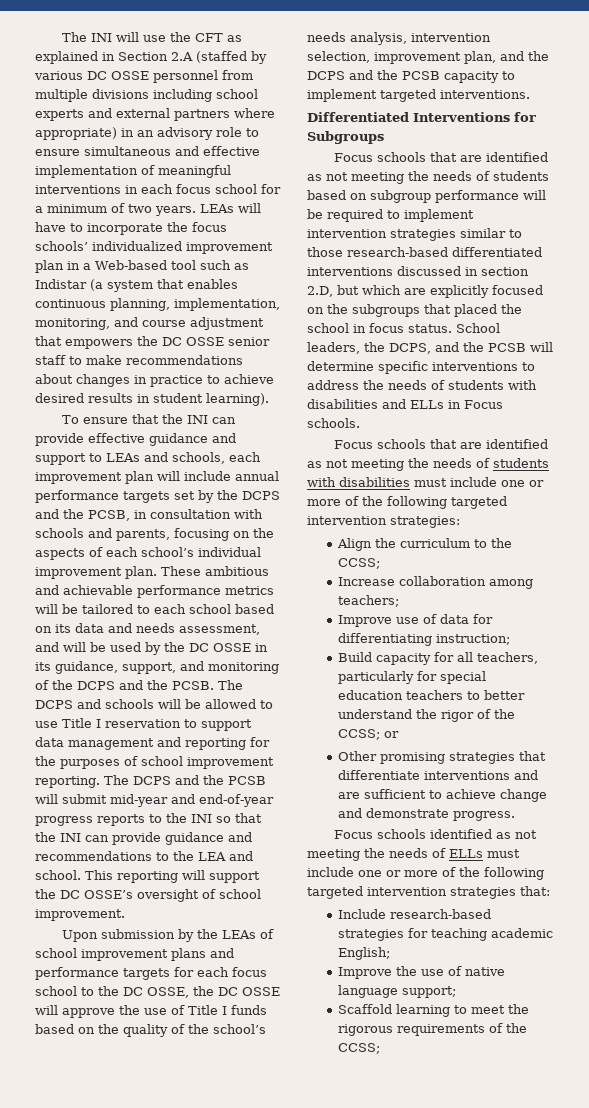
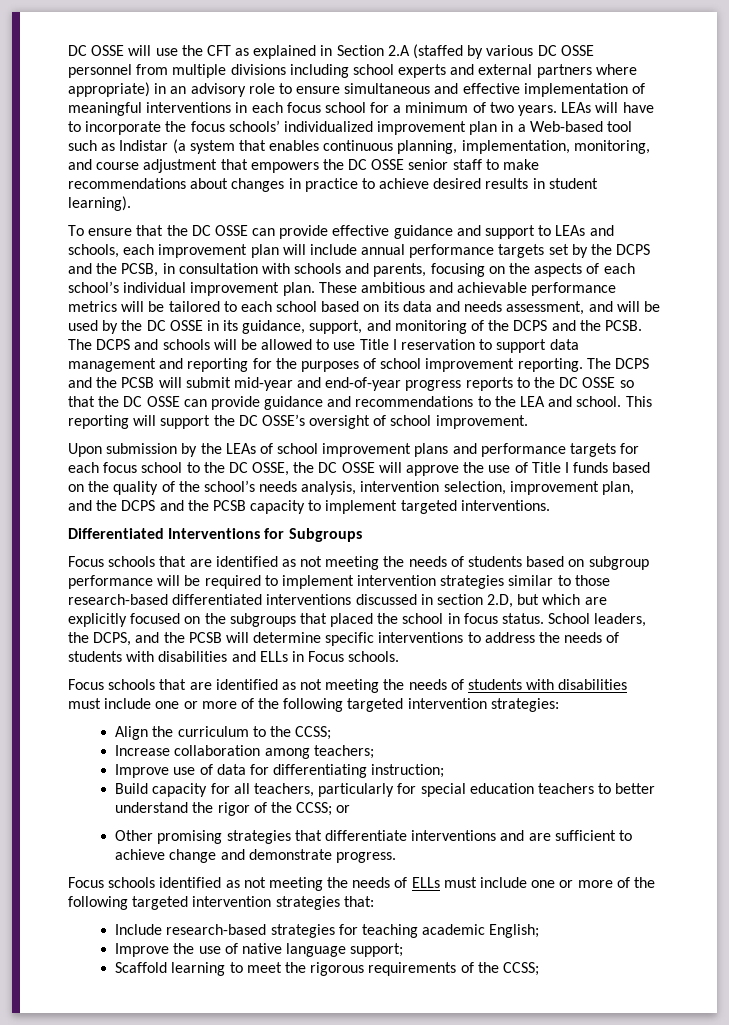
- The INI will use the CFT as explained in Section 2.A (staffed by various DC OSSE personnel from multiple divisions including school experts and external partners where appropriate) in an advisory role to ensure simultaneous and effective implementation of meaningful interventions in each focus school for a minimum of two years.
+ DC OSSE will use the CFT as explained in Section 2.A (staffed by various DC OSSE personnel from multiple divisions including school experts and external partners where appropriate) in an advisory role to ensure simultaneous and effective implementation of meaningful interventions in each focus school for a minimum of two years.
- To ensure that the INI can provide effective guidance and support to LEAs and schools, each improvement plan will include annual performance targets set by the DCPS and the PCSB, in consultation with schools and parents, focusing on the aspects of each school’s individual improvement plan.
+ To ensure that the DC OSSE can provide effective guidance and support to LEAs and schools, each improvement plan will include annual performance targets set by the DCPS and the PCSB, in consultation with schools and parents, focusing on the aspects of each school’s individual improvement plan.
- The DCPS and the PCSB will submit mid-year and end-of-year progress reports to the INI so that the INI can provide guidance and recommendations to the LEA and school.
+ The DCPS and the PCSB will submit mid-year and end-of-year progress reports to the DC OSSE so that the DC OSSE can provide guidance and recommendations to the LEA and school.

